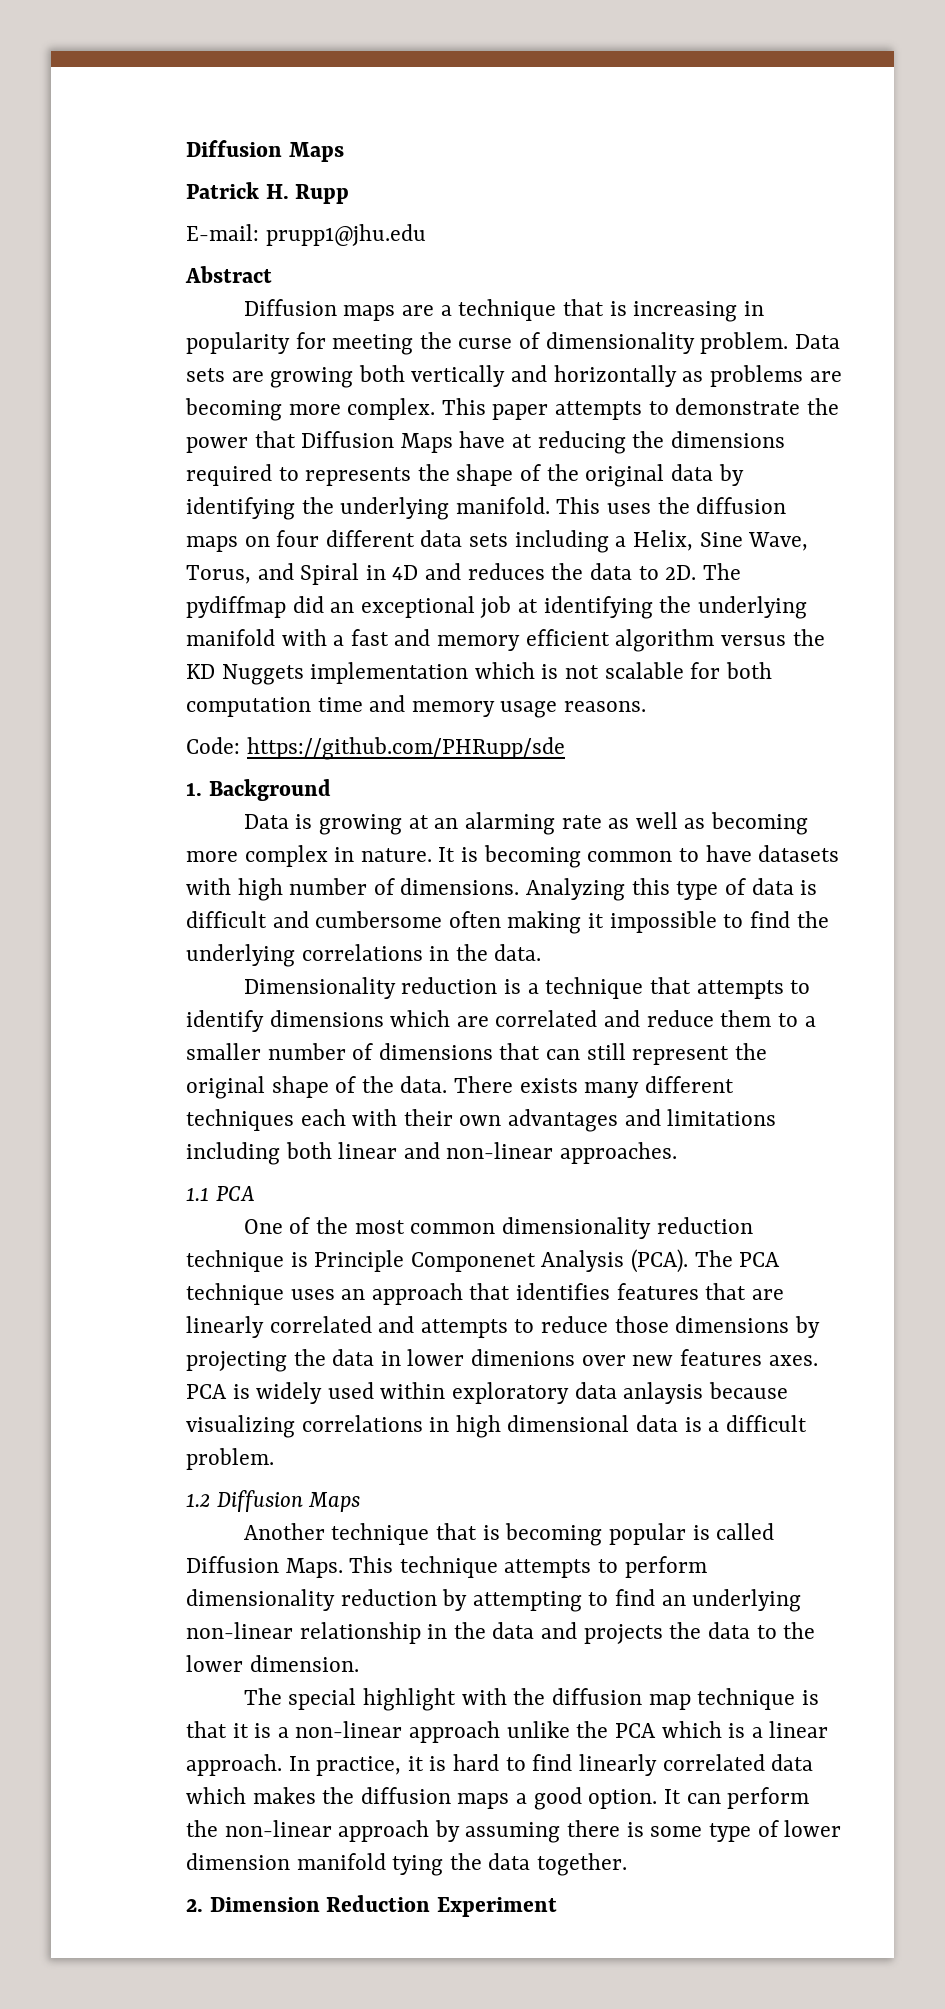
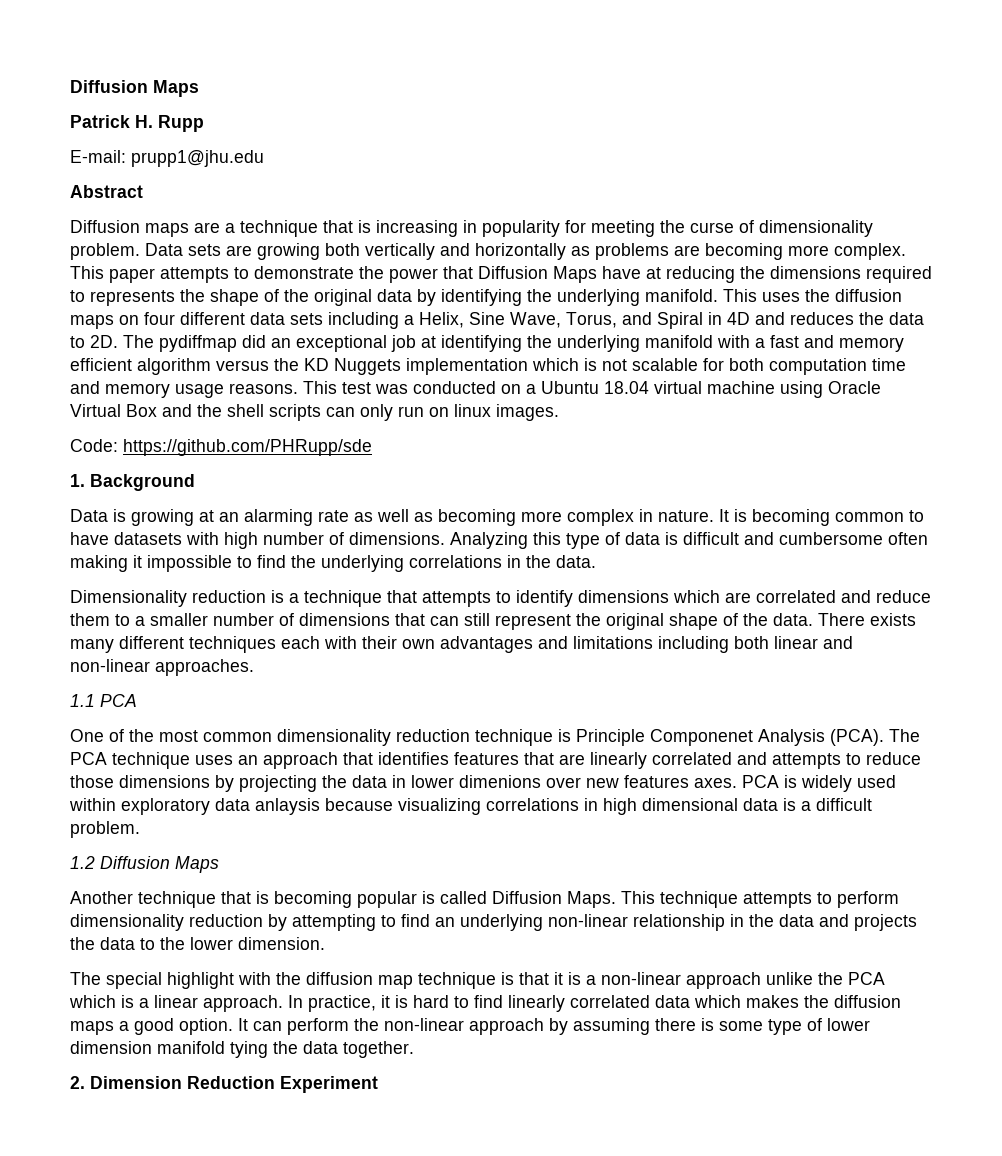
+ This test was conducted on a Ubuntu 18.04 virtual machine using Oracle Virtual Box and the shell scripts can only run on linux images.

